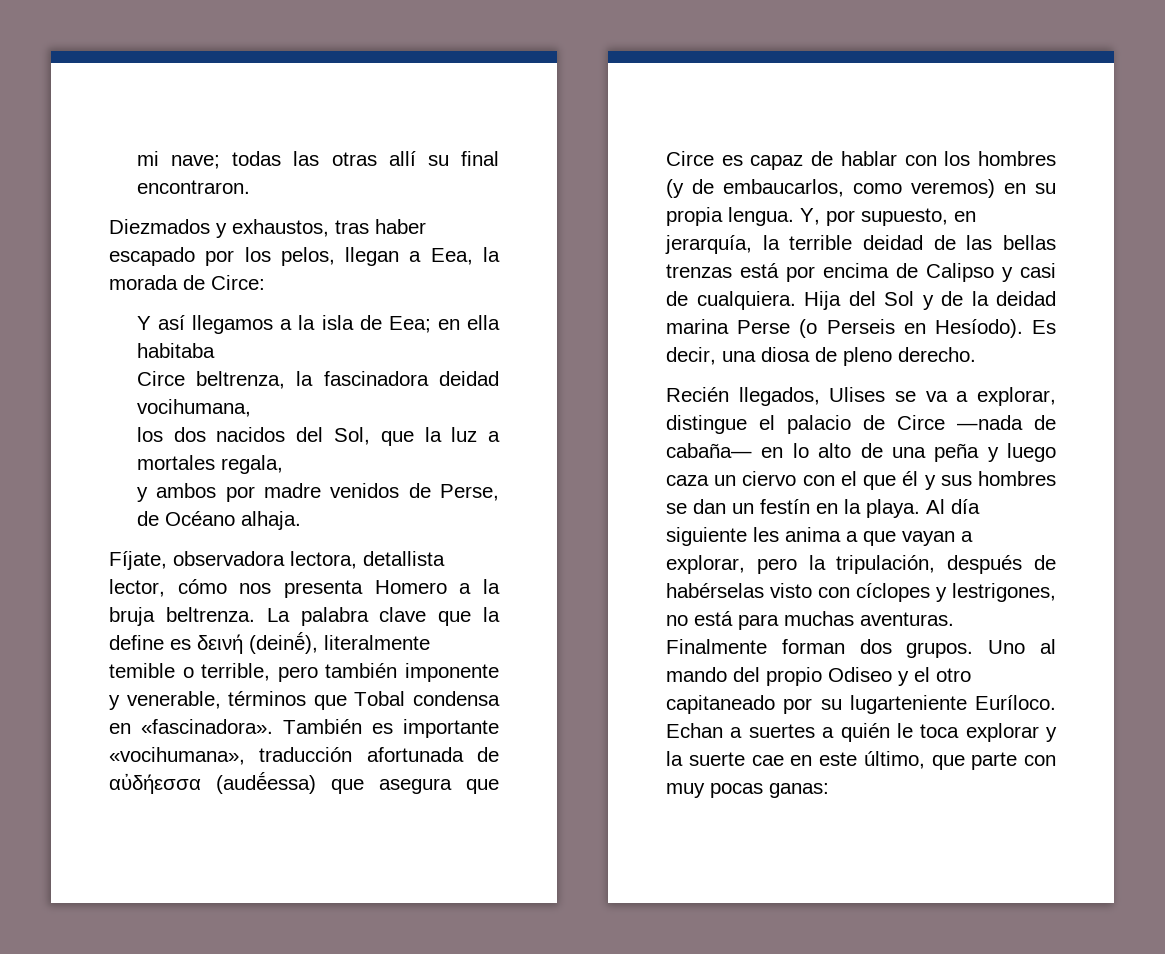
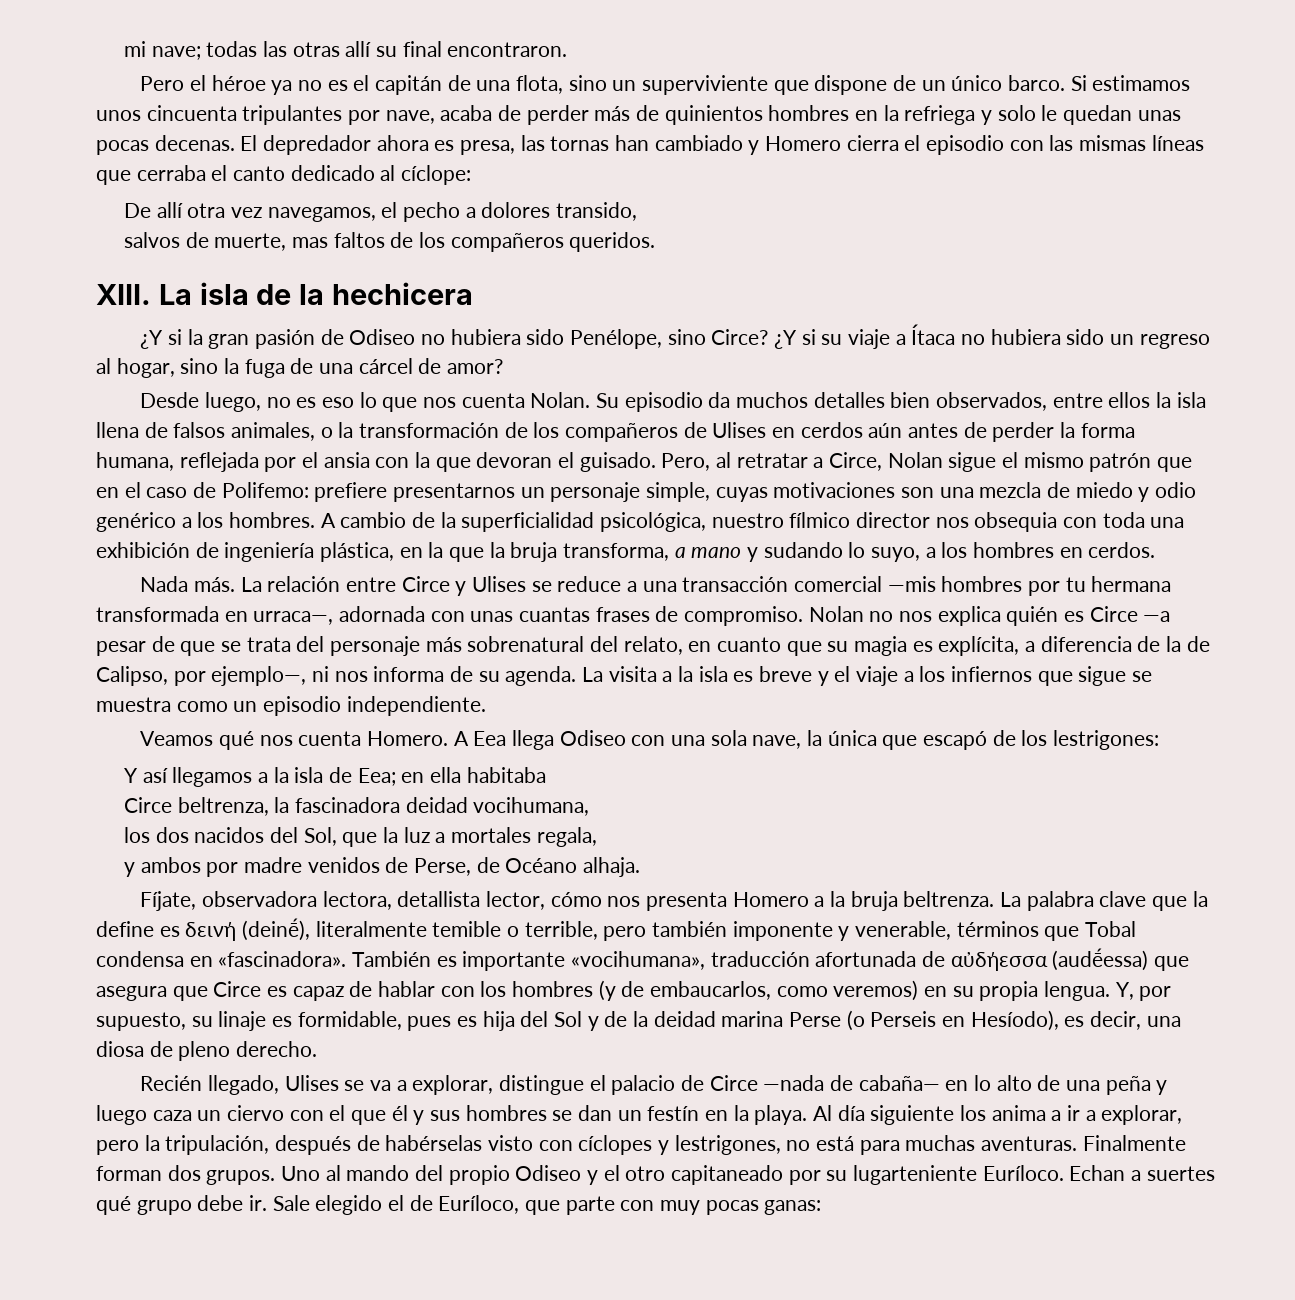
- Diezmados y exhaustos, tras haber escapado por los pelos, llegan a Eea, la morada de Circe:
+ Pero el héroe ya no es el capitán de una flota, sino un superviviente que dispone de un único barco. Si estimamos unos cincuenta tripulantes por nave, acaba de perder más de quinientos hombres en la refriega y solo le quedan unas pocas decenas. El depredador ahora es presa, las tornas han cambiado y Homero cierra el episodio con las mismas líneas que cerraba el canto dedicado al cíclope:
+ De allí otra vez navegamos, el pecho a dolores transido,
+ salvos de muerte, mas faltos de los compañeros queridos.
+ XIII. La isla de la hechicera
+ ¿Y si la gran pasión de Odiseo no hubiera sido Penélope, sino Circe? ¿Y si su viaje a Ítaca no hubiera sido un regreso al hogar, sino la fuga de una cárcel de amor?
+ Desde luego, no es eso lo que nos cuenta Nolan. Su episodio da muchos detalles bien observados, entre ellos la isla llena de falsos animales, o la transformación de los compañeros de Ulises en cerdos aún antes de perder la forma humana, reflejada por el ansia con la que devoran el guisado. Pero, al retratar a Circe, Nolan sigue el mismo patrón que en el caso de Polifemo: prefiere presentarnos un personaje simple, cuyas motivaciones son una mezcla de miedo y odio genérico a los hombres. A cambio de la superficialidad psicológica, nuestro fílmico director nos obsequia con toda una exhibición de ingeniería plástica, en la que la bruja transforma, a mano y sudando lo suyo, a los hombres en cerdos.
+ Nada más. La relación entre Circe y Ulises se reduce a una transacción comercial —mis hombres por tu hermana transformada en urraca—, adornada con unas cuantas frases de compromiso. Nolan no nos explica quién es Circe —a pesar de que se trata del personaje más sobrenatural del relato, en cuanto que su magia es explícita, a diferencia de la de Calipso, por ejemplo—, ni nos informa de su agenda. La visita a la isla es breve y el viaje a los infiernos que sigue se muestra como un episodio independiente.
+ Veamos qué nos cuenta Homero. A Eea llega Odiseo con una sola nave, la única que escapó de los lestrigones:
- Y, por supuesto, en jerarquía, la terrible deidad de las bellas trenzas está por encima de Calipso y casi de cualquiera. Hija del Sol y de la deidad marina Perse (o Perseis en Hesíodo). Es decir, una diosa de pleno derecho.
+ Y, por supuesto, su linaje es formidable, pues es hija del Sol y de la deidad marina Perse (o Perseis en Hesíodo), es decir, una diosa de pleno derecho.
- Recién llegados, Ulises se va a explorar, distingue el palacio de Circe —nada de cabaña— en lo alto de una peña y luego caza un ciervo con el que él y sus hombres se dan un festín en la playa.
+ Recién llegado, Ulises se va a explorar, distingue el palacio de Circe —nada de cabaña— en lo alto de una peña y luego caza un ciervo con el que él y sus hombres se dan un festín en la playa.
- Al día siguiente les anima a que vayan a explorar, pero la tripulación, después de habérselas visto con cíclopes y lestrigones, no está para muchas aventuras.
+ Al día siguiente los anima a ir a explorar, pero la tripulación, después de habérselas visto con cíclopes y lestrigones, no está para muchas aventuras.
- Echan a suertes a quién le toca explorar y la suerte cae en este último, que parte con muy pocas ganas:
+ Echan a suertes qué grupo debe ir. Sale elegido el de Euríloco, que parte con muy pocas ganas:

